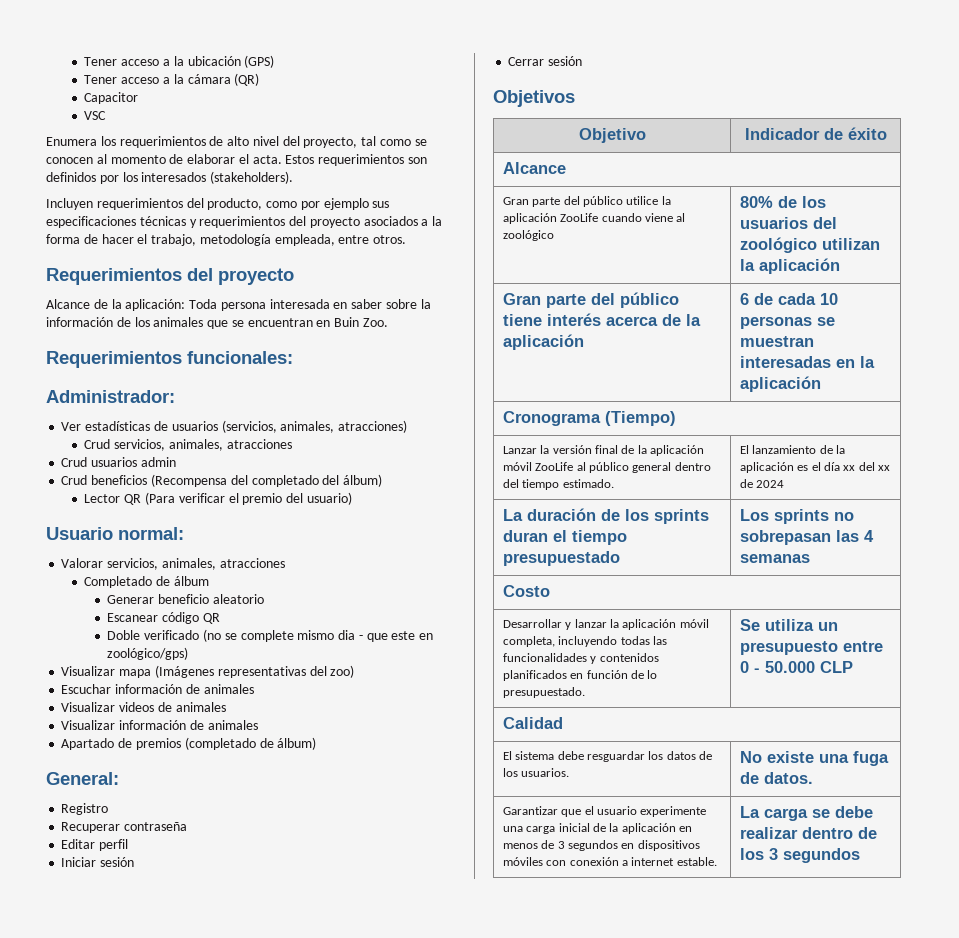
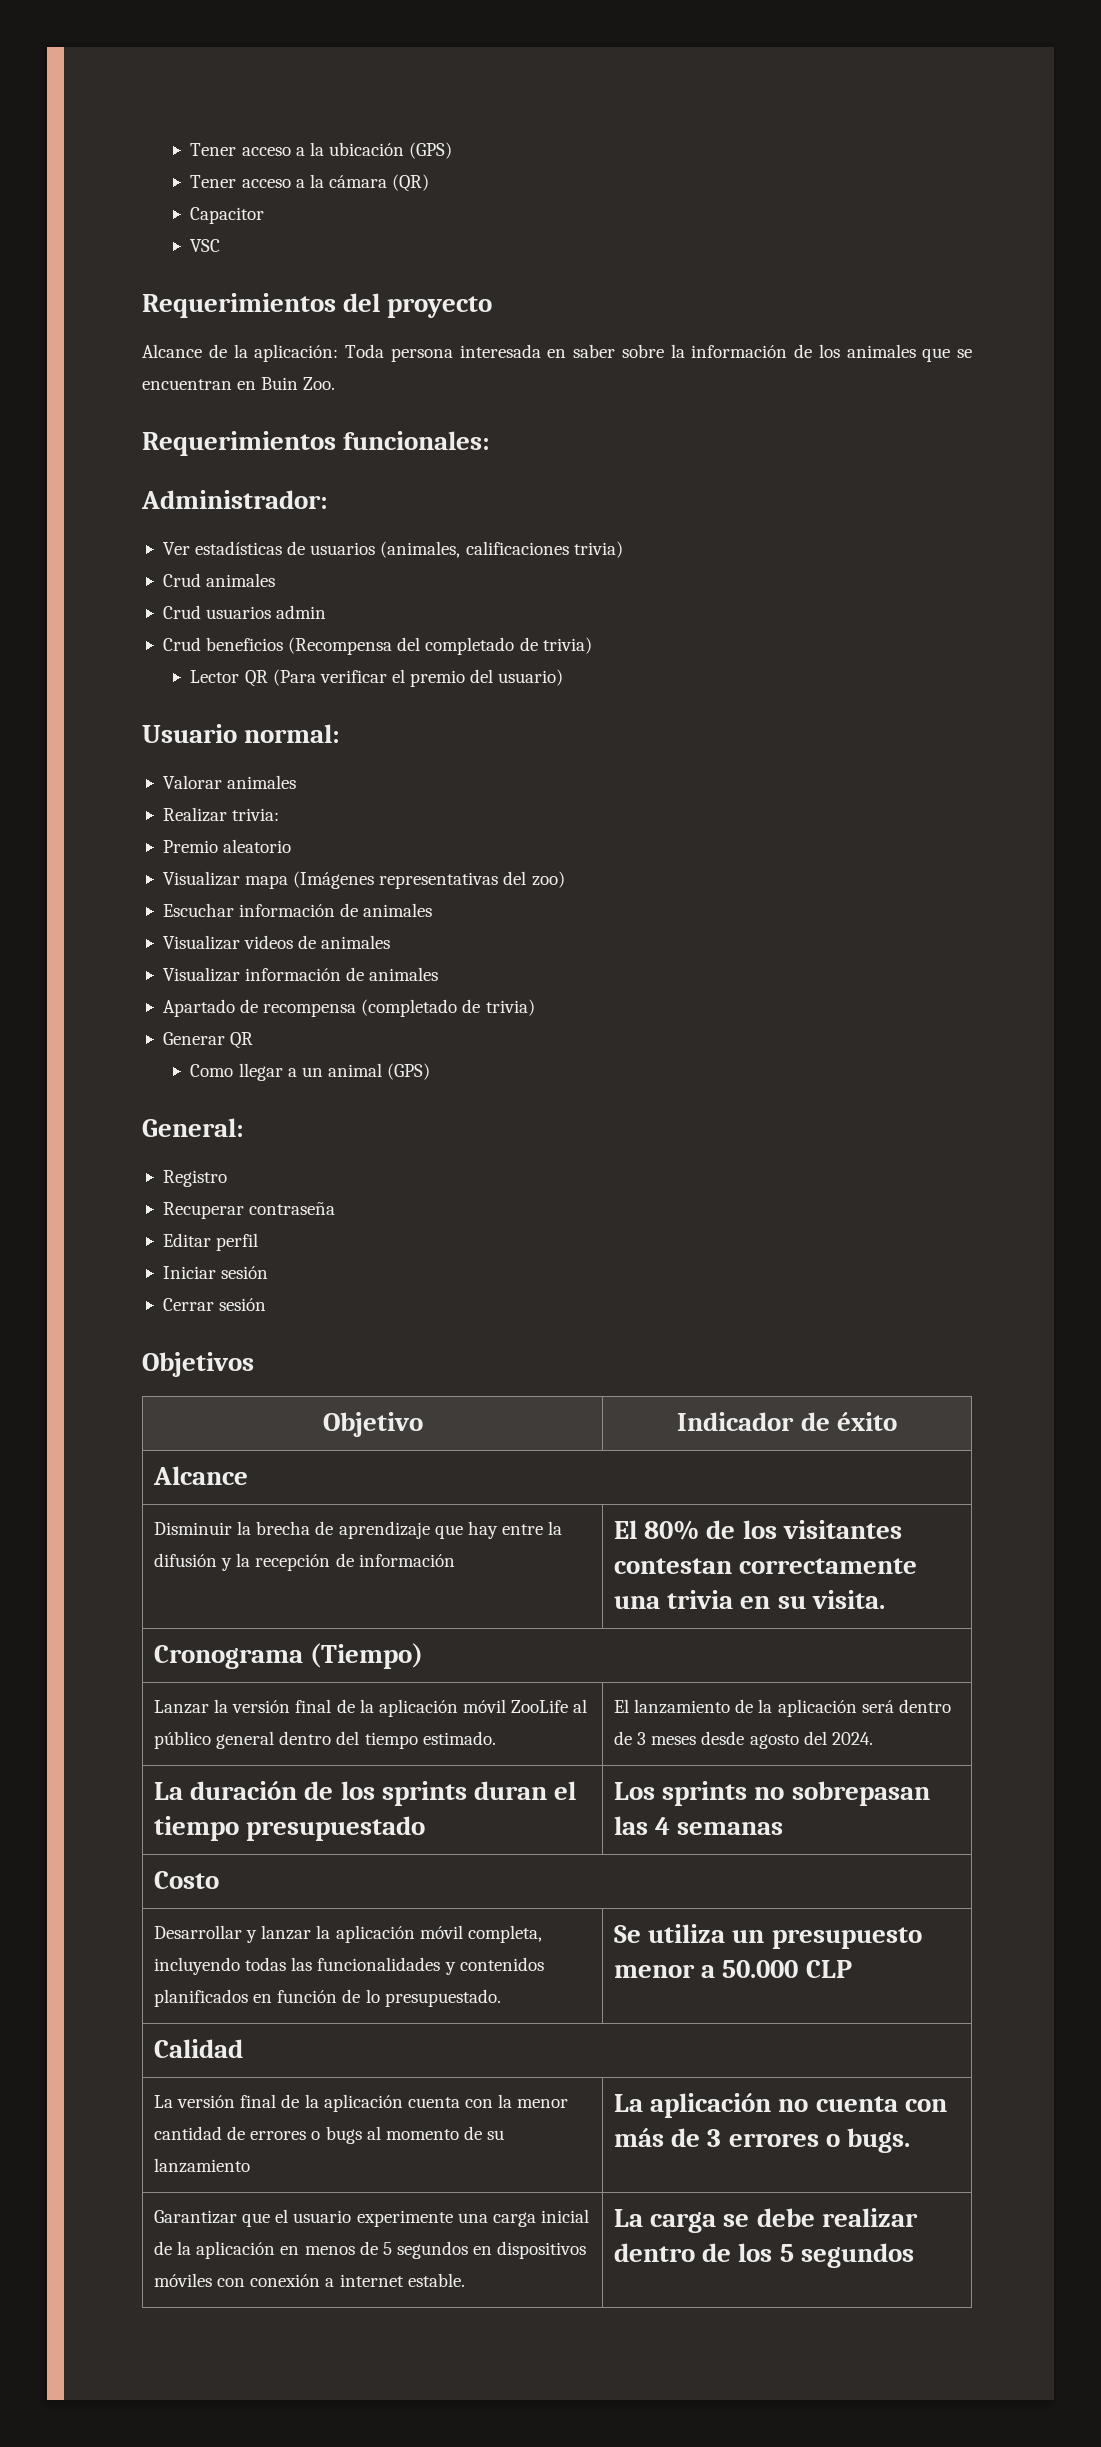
- Enumera los requerimientos de alto nivel del proyecto, tal como se conocen al momento de elaborar el acta. Estos requerimientos son definidos por los interesados (stakeholders).
- Incluyen requerimientos del producto, como por ejemplo sus especificaciones técnicas y requerimientos del proyecto asociados a la forma de hacer el trabajo, metodología empleada, entre otros.
- Ver estadísticas de usuarios (servicios, animales, atracciones)
- Crud servicios, animales, atracciones
+ Ver estadísticas de usuarios (animales, calificaciones trivia)
+ Crud animales
- Crud beneficios (Recompensa del completado del álbum)
+ Crud beneficios (Recompensa del completado de trivia)
- Valorar servicios, animales, atracciones
- Completado de álbum
- Generar beneficio aleatorio
- Escanear código QR
- Doble verificado (no se complete mismo dia - que este en zoológico/gps)
+ Valorar animales
+ Realizar trivia:
+ Premio aleatorio
- Apartado de premios (completado de álbum)
+ Apartado de recompensa (completado de trivia)
+ Generar QR
+ Como llegar a un animal (GPS)
- Gran parte del público utilice la aplicación ZooLife cuando viene al zoológico | 80% de los usuarios del zoológico utilizan la aplicación
- Gran parte del público tiene interés acerca de la aplicación | 6 de cada 10 personas se muestran interesadas en la aplicación
+ Disminuir la brecha de aprendizaje que hay entre la difusión y la recepción de información | El 80% de los visitantes contestan correctamente una trivia en su visita.
- Lanzar la versión final de la aplicación móvil ZooLife al público general dentro del tiempo estimado. | El lanzamiento de la aplicación es el día xx del xx de 2024
+ Lanzar la versión final de la aplicación móvil ZooLife al público general dentro del tiempo estimado. | El lanzamiento de la aplicación será dentro de 3 meses desde agosto del 2024.
- Desarrollar y lanzar la aplicación móvil completa, incluyendo todas las funcionalidades y contenidos planificados en función de lo presupuestado. | Se utiliza un presupuesto entre 0 - 50.000 CLP
+ Desarrollar y lanzar la aplicación móvil completa, incluyendo todas las funcionalidades y contenidos planificados en función de lo presupuestado. | Se utiliza un presupuesto menor a 50.000 CLP
- El sistema debe resguardar los datos de los usuarios. | No existe una fuga de datos.
+ La versión final de la aplicación cuenta con la menor cantidad de errores o bugs al momento de su lanzamiento | La aplicación no cuenta con más de 3 errores o bugs.
- Garantizar que el usuario experimente una carga inicial de la aplicación en menos de 3 segundos en dispositivos móviles con conexión a internet estable. | La carga se debe realizar dentro de los 3 segundos
+ Garantizar que el usuario experimente una carga inicial de la aplicación en menos de 5 segundos en dispositivos móviles con conexión a internet estable. | La carga se debe realizar dentro de los 5 segundos

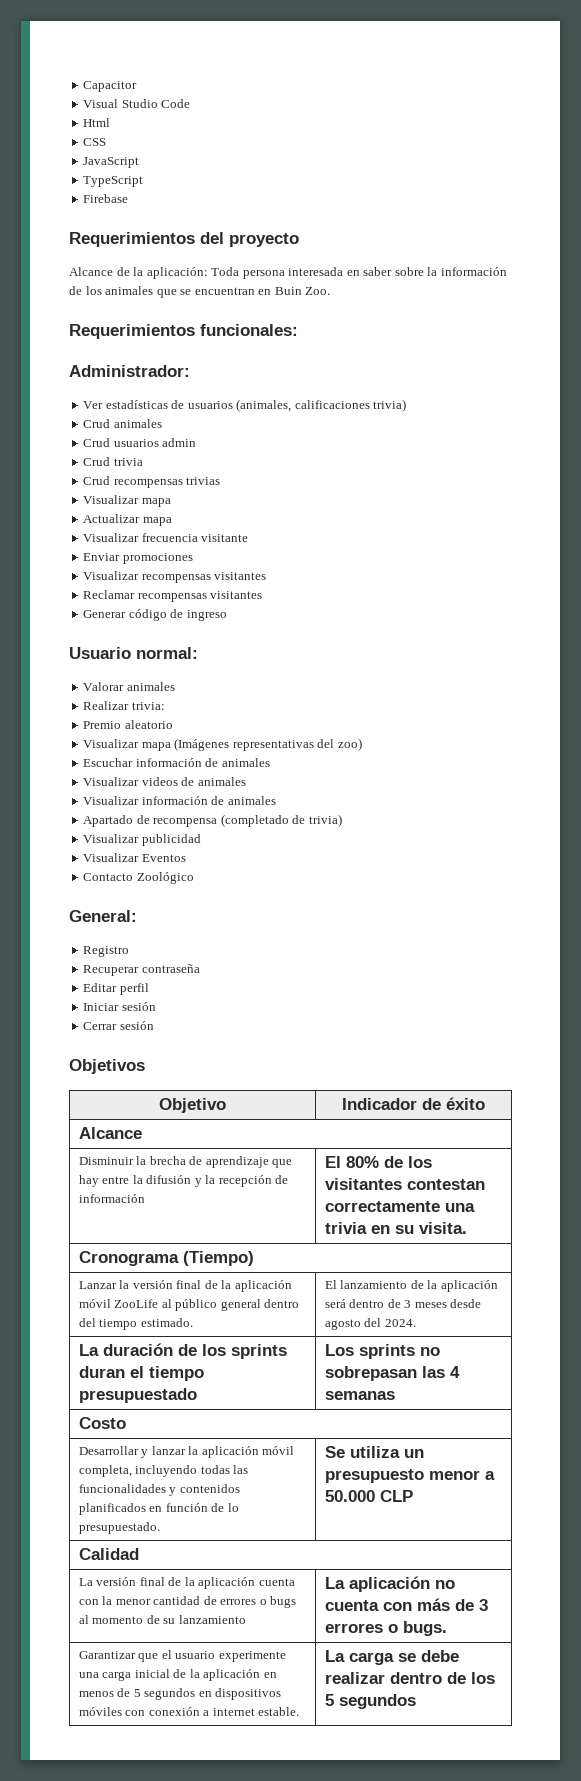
- Tener acceso a la ubicación (GPS)
- Tener acceso a la cámara (QR)
  Capacitor
- VSC
+ Visual Studio Code
+ Html
+ CSS
+ JavaScript
+ TypeScript
+ Firebase
- Crud beneficios (Recompensa del completado de trivia)
- Lector QR (Para verificar el premio del usuario)
+ Crud trivia
+ Crud recompensas trivias
+ Visualizar mapa
+ Actualizar mapa
+ Visualizar frecuencia visitante
+ Enviar promociones
+ Visualizar recompensas visitantes
+ Reclamar recompensas visitantes
+ Generar código de ingreso
- Generar QR
- Como llegar a un animal (GPS)
+ Visualizar publicidad
+ Visualizar Eventos
+ Contacto Zoológico

